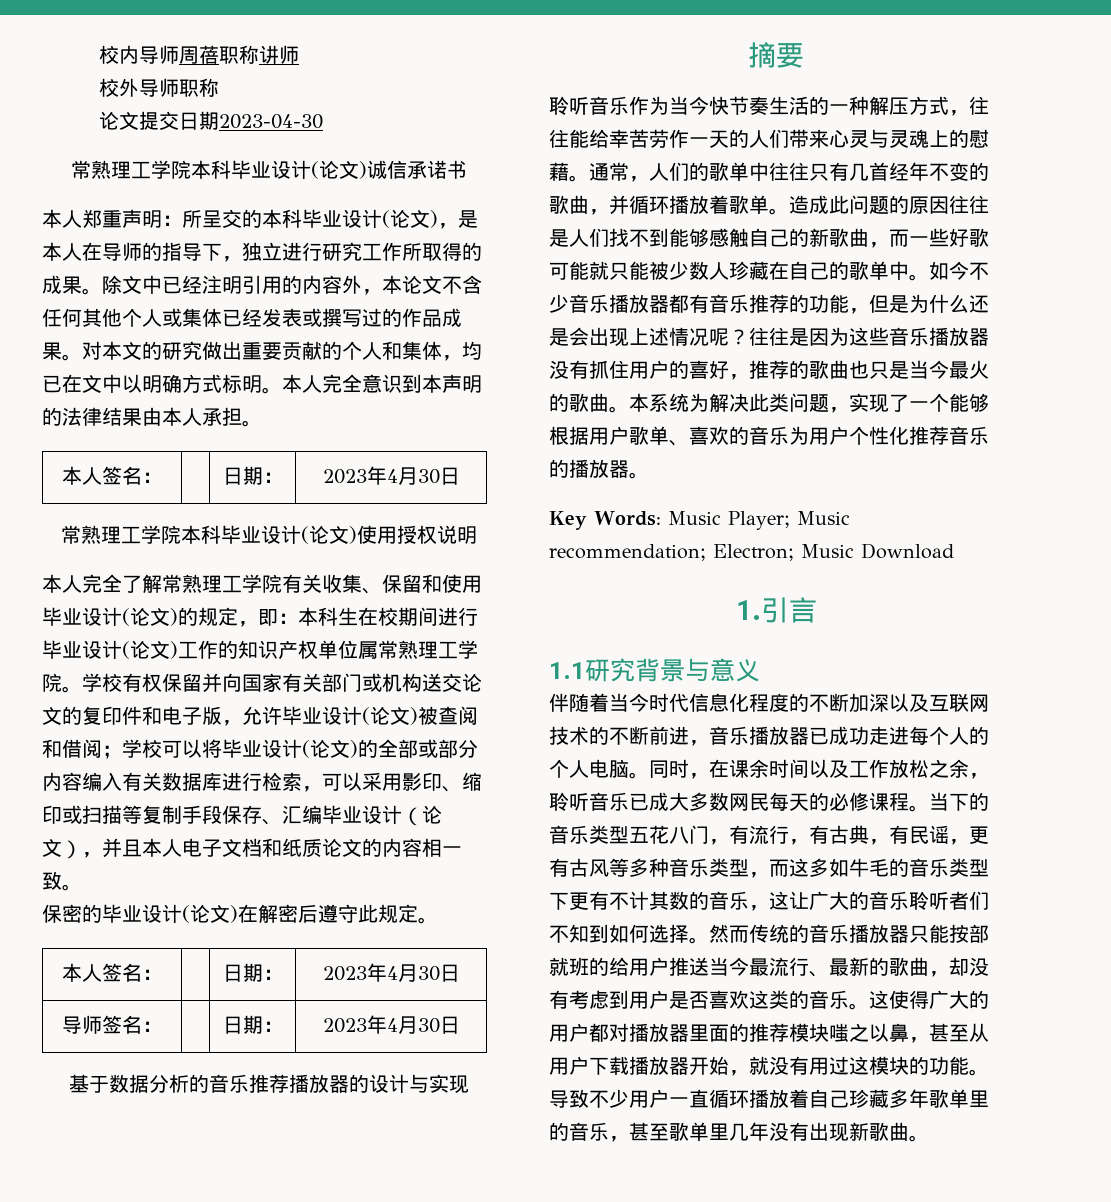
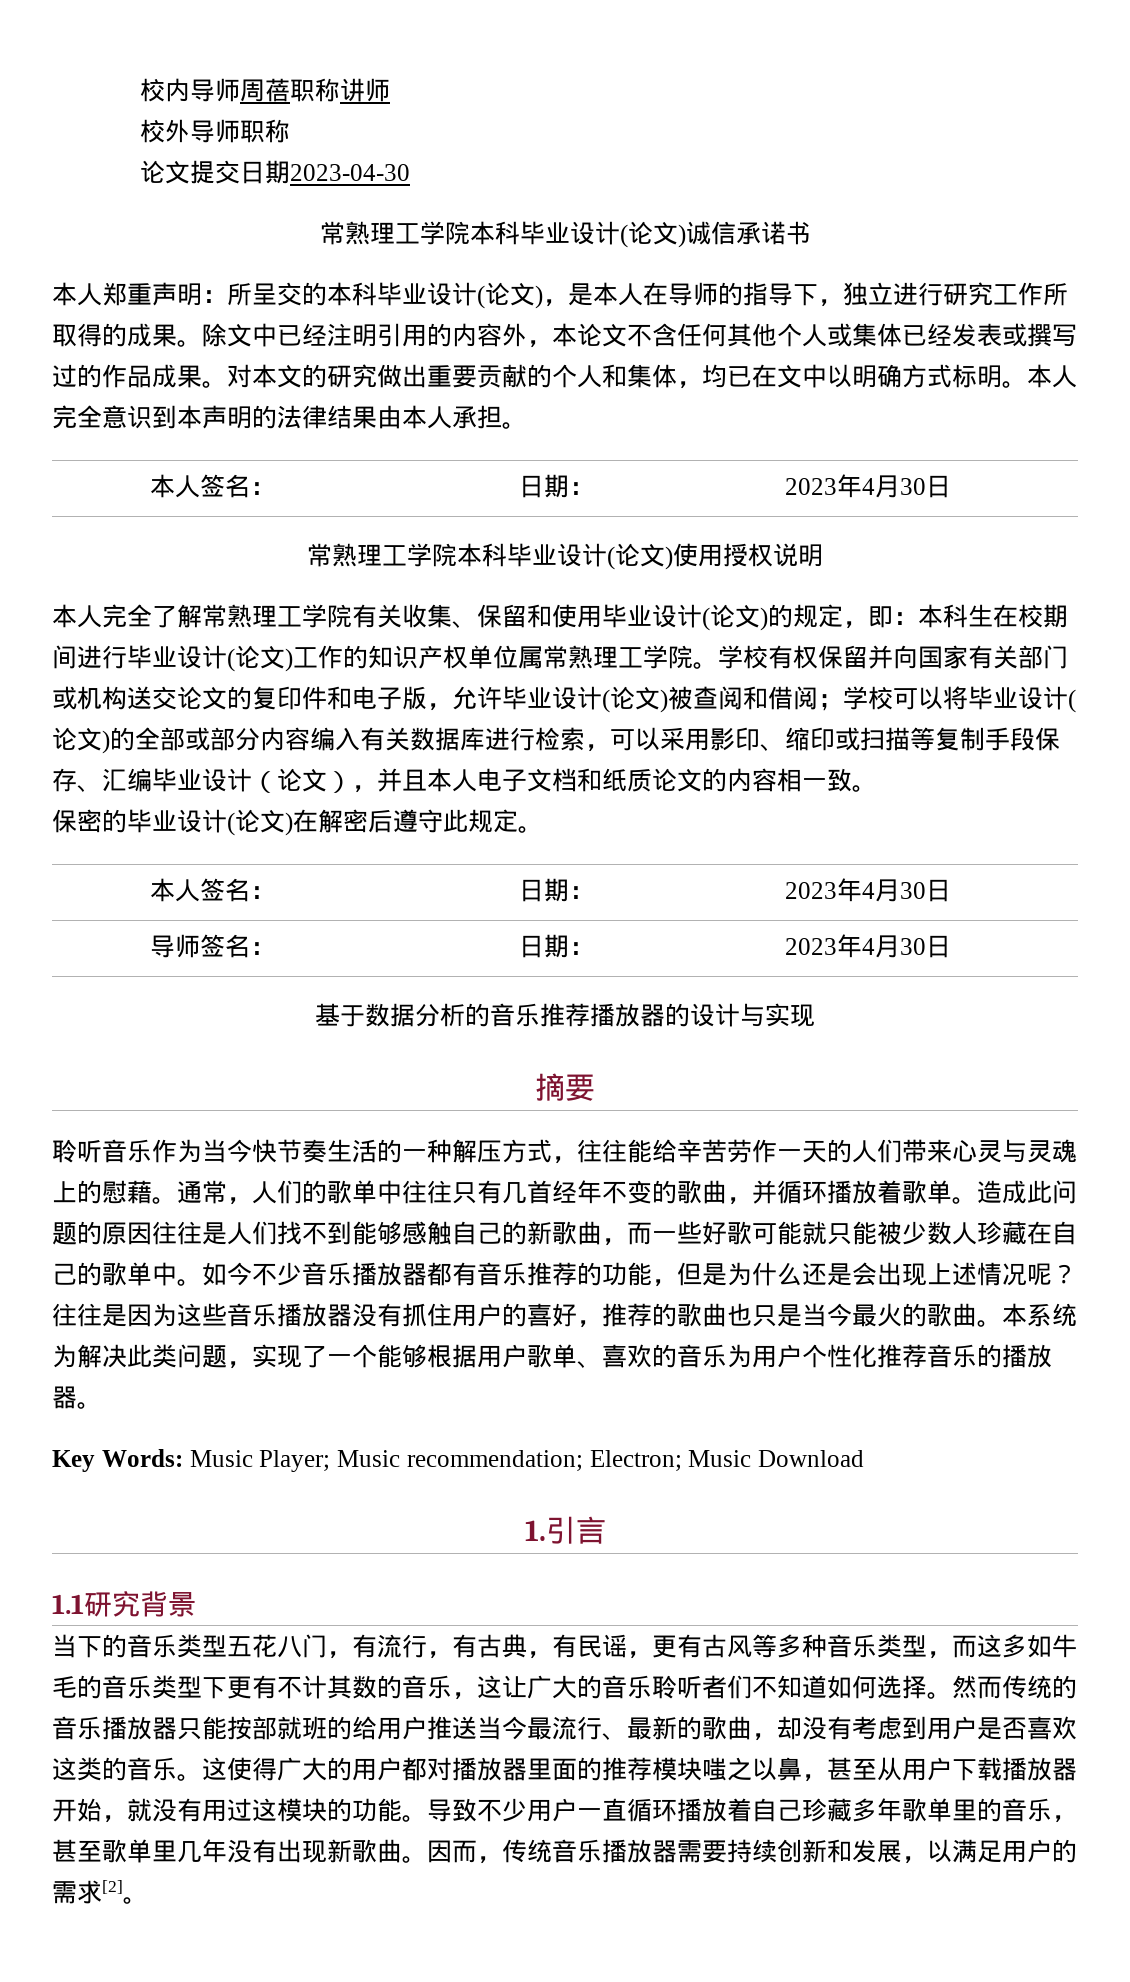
- 聆听音乐作为当今快节奏生活的一种解压方式，往往能给幸苦劳作一天的人们带来心灵与灵魂上的慰藉。
+ 聆听音乐作为当今快节奏生活的一种解压方式，往往能给辛苦劳作一天的人们带来心灵与灵魂上的慰藉。
- 1.1研究背景与意义
- 伴随着当今时代信息化程度的不断加深以及互联网技术的不断前进，音乐播放器已成功走进每个人的个人电脑。同时，在课余时间以及工作放松之余，聆听音乐已成大多数网民每天的必修课程。当下的音乐类型五花八门，有流行，有古典，有民谣，更有古风等多种音乐类型，而这多如牛毛的音乐类型下更有不计其数的音乐，这让广大的音乐聆听者们不知到如何选择。
+ 1.1研究背景
+ 当下的音乐类型五花八门，有流行，有古典，有民谣，更有古风等多种音乐类型，而这多如牛毛的音乐类型下更有不计其数的音乐，这让广大的音乐聆听者们不知道如何选择。
+ 因而，传统音乐播放器需要持续创新和发展，以满足用户的需求[2]。

